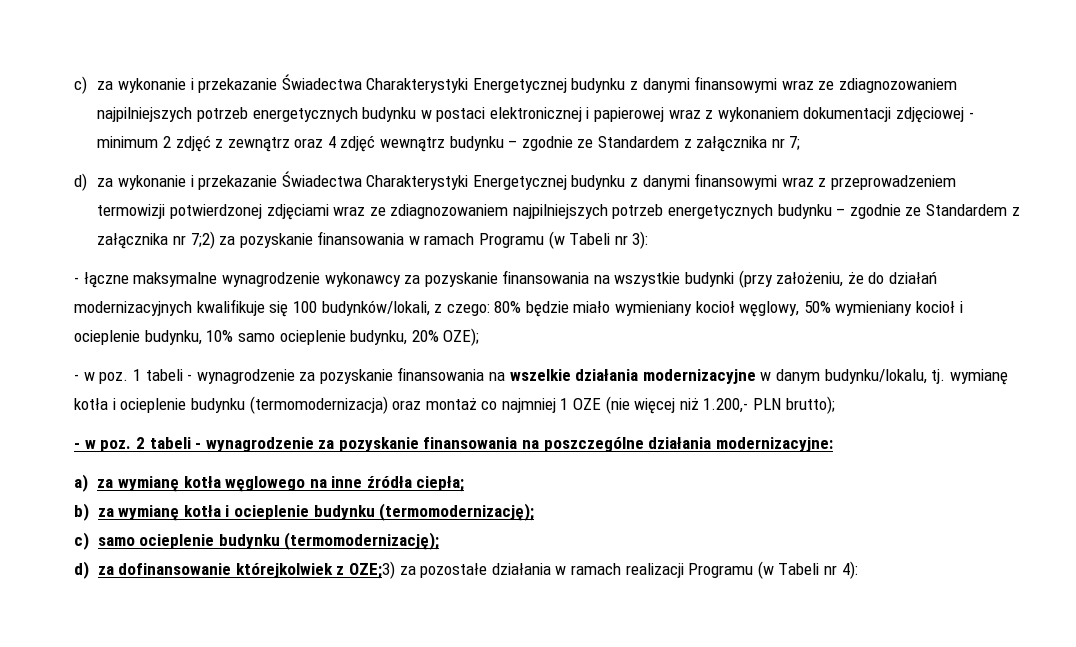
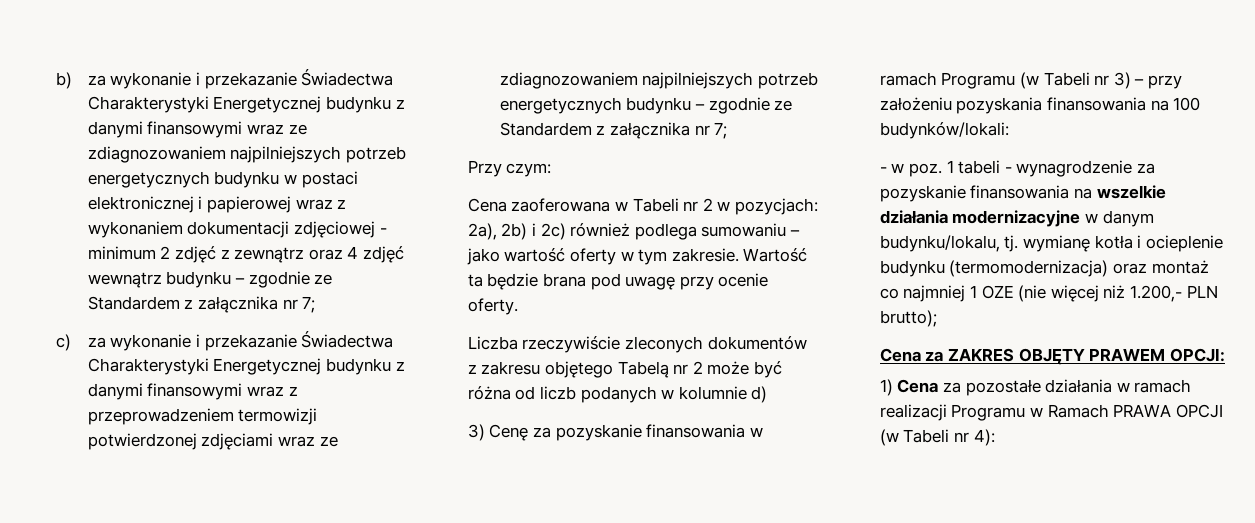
- c) za wykonanie i przekazanie Świadectwa Charakterystyki Energetycznej budynku z danymi finansowymi wraz ze zdiagnozowaniem najpilniejszych potrzeb energetycznych budynku w postaci elektronicznej i papierowej wraz z wykonaniem dokumentacji zdjęciowej - minimum 2 zdjęć z zewnątrz oraz 4 zdjęć wewnątrz budynku – zgodnie ze Standardem z załącznika nr 7;
+ b) za wykonanie i przekazanie Świadectwa Charakterystyki Energetycznej budynku z danymi finansowymi wraz ze zdiagnozowaniem najpilniejszych potrzeb energetycznych budynku w postaci elektronicznej i papierowej wraz z wykonaniem dokumentacji zdjęciowej - minimum 2 zdjęć z zewnątrz oraz 4 zdjęć wewnątrz budynku – zgodnie ze Standardem z załącznika nr 7;
- d) za wykonanie i przekazanie Świadectwa Charakterystyki Energetycznej budynku z danymi finansowymi wraz z przeprowadzeniem termowizji potwierdzonej zdjęciami wraz ze zdiagnozowaniem najpilniejszych potrzeb energetycznych budynku – zgodnie ze Standardem z załącznika nr 7;2) za pozyskanie finansowania w ramach Programu (w Tabeli nr 3):
- - łączne maksymalne wynagrodzenie wykonawcy za pozyskanie finansowania na wszystkie budynki (przy założeniu, że do działań modernizacyjnych kwalifikuje się 100 budynków/lokali, z czego: 80% będzie miało wymieniany kocioł węglowy, 50% wymieniany kocioł i ocieplenie budynku, 10% samo ocieplenie budynku, 20% OZE);
+ c) za wykonanie i przekazanie Świadectwa Charakterystyki Energetycznej budynku z danymi finansowymi wraz z przeprowadzeniem termowizji potwierdzonej zdjęciami wraz ze zdiagnozowaniem najpilniejszych potrzeb energetycznych budynku – zgodnie ze Standardem z załącznika nr 7;
+ Przy czym:
+ Cena zaoferowana w Tabeli nr 2 w pozycjach: 2a), 2b) i 2c) również podlega sumowaniu – jako wartość oferty w tym zakresie. Wartość ta będzie brana pod uwagę przy ocenie oferty.
+ Liczba rzeczywiście zleconych dokumentów z zakresu objętego Tabelą nr 2 może być różna od liczb podanych w kolumnie d)
+ 3) Cenę za pozyskanie finansowania w ramach Programu (w Tabeli nr 3) – przy założeniu pozyskania finansowania na 100 budynków/lokali:
- - w poz. 2 tabeli - wynagrodzenie za pozyskanie finansowania na poszczególne działania modernizacyjne:
- a) za wymianę kotła węglowego na inne źródła ciepła;
- b) za wymianę kotła i ocieplenie budynku (termomodernizację);
- c) samo ocieplenie budynku (termomodernizację);
- d) za dofinansowanie którejkolwiek z OZE;3) za pozostałe działania w ramach realizacji Programu (w Tabeli nr 4):
+ Cena za ZAKRES OBJĘTY PRAWEM OPCJI:
+ 1) Cena za pozostałe działania w ramach realizacji Programu w Ramach PRAWA OPCJI (w Tabeli nr 4):

